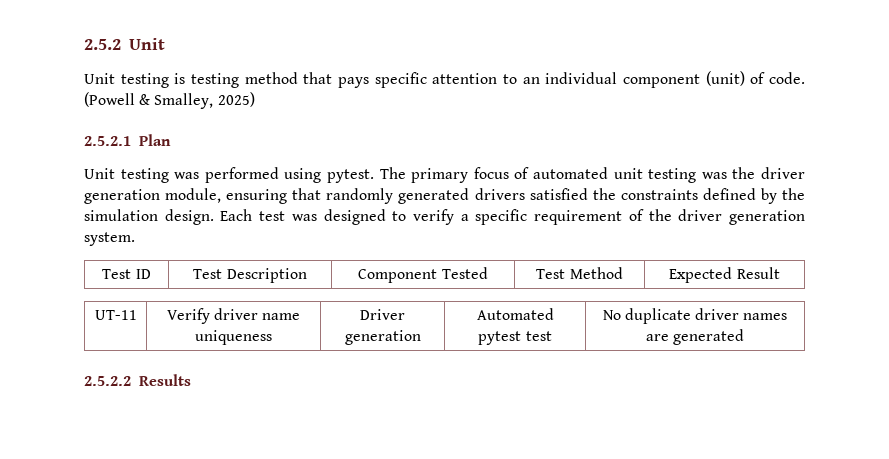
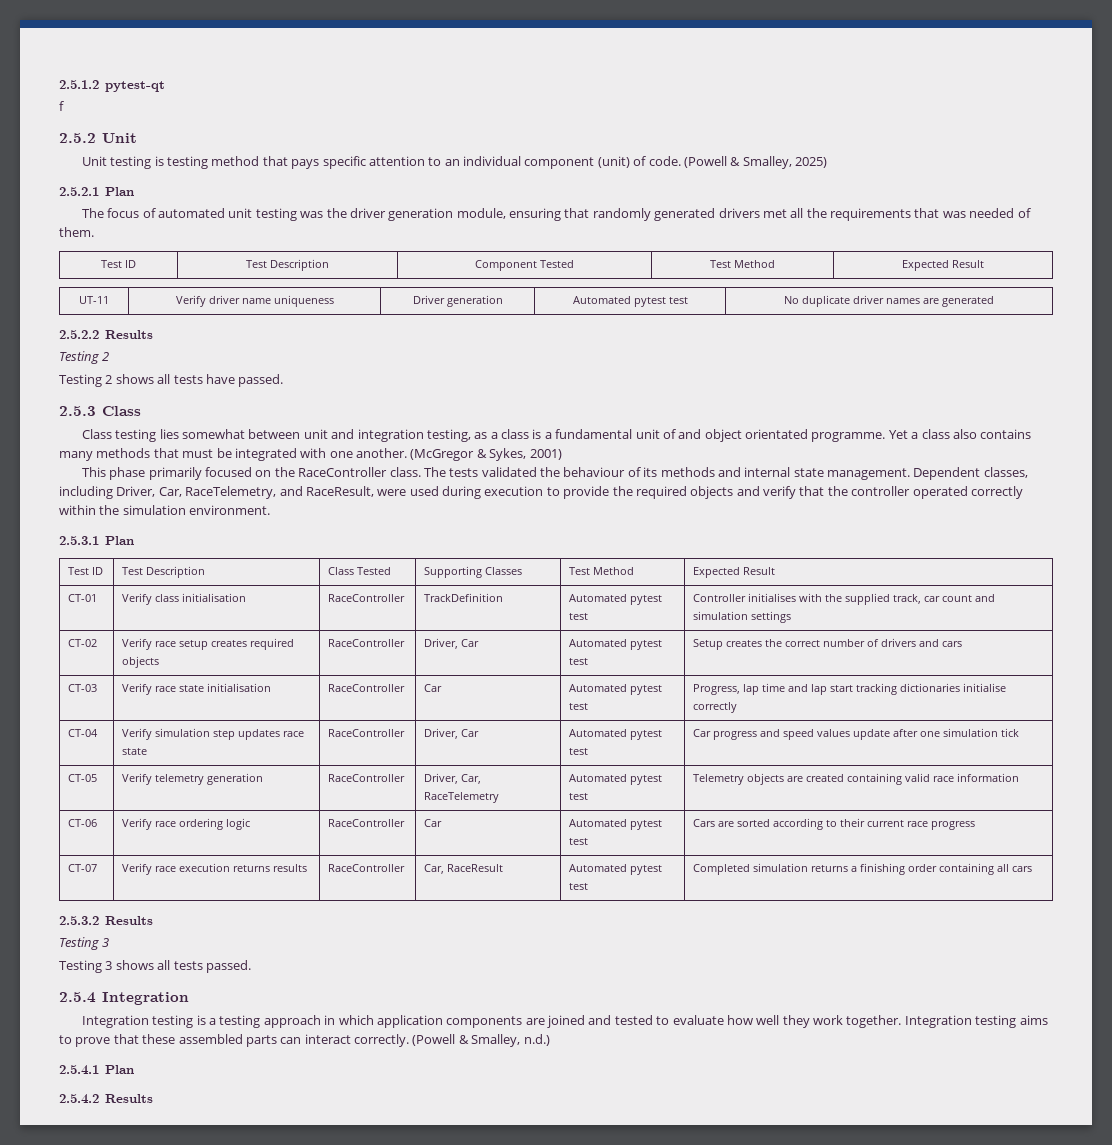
+ 2.5.1.2 pytest-qt
+ f
- Unit testing was performed using pytest. The primary focus of automated unit testing was the driver generation module, ensuring that randomly generated drivers satisfied the constraints defined by the simulation design. Each test was designed to verify a specific requirement of the driver generation system.
+ The focus of automated unit testing was the driver generation module, ensuring that randomly generated drivers met all the requirements that was needed of them.
  2.5.2.2 Results
+ Testing 2
+ Testing 2 shows all tests have passed.
+ 2.5.3 Class
+ Class testing lies somewhat between unit and integration testing, as a class is a fundamental unit of and object orientated programme. Yet a class also contains many methods that must be integrated with one another. (McGregor & Sykes, 2001)
+ This phase primarily focused on the RaceController class. The tests validated the behaviour of its methods and internal state management. Dependent classes, including Driver, Car, RaceTelemetry, and RaceResult, were used during execution to provide the required objects and verify that the controller operated correctly within the simulation environment.
+ 2.5.3.1 Plan
+ Test ID | Test Description | Class Tested | Supporting Classes | Test Method | Expected Result
+ CT-01 | Verify class initialisation | RaceController | TrackDefinition | Automated pytest test | Controller initialises with the supplied track, car count and simulation settings
+ CT-02 | Verify race setup creates required objects | RaceController | Driver, Car | Automated pytest test | Setup creates the correct number of drivers and cars
+ CT-03 | Verify race state initialisation | RaceController | Car | Automated pytest test | Progress, lap time and lap start tracking dictionaries initialise correctly
+ CT-04 | Verify simulation step updates race state | RaceController | Driver, Car | Automated pytest test | Car progress and speed values update after one simulation tick
+ CT-05 | Verify telemetry generation | RaceController | Driver, Car, RaceTelemetry | Automated pytest test | Telemetry objects are created containing valid race information
+ CT-06 | Verify race ordering logic | RaceController | Car | Automated pytest test | Cars are sorted according to their current race progress
+ CT-07 | Verify race execution returns results | RaceController | Car, RaceResult | Automated pytest test | Completed simulation returns a finishing order containing all cars
+ 2.5.3.2 Results
+ Testing 3
+ Testing 3 shows all tests passed.
+ 2.5.4 Integration
+ Integration testing is a testing approach in which application components are joined and tested to evaluate how well they work together. Integration testing aims to prove that these assembled parts can interact correctly. (Powell & Smalley, n.d.)
+ 2.5.4.1 Plan
+ 2.5.4.2 Results

